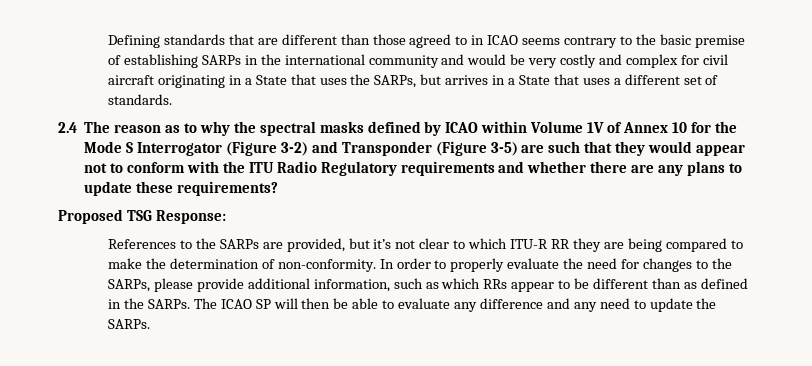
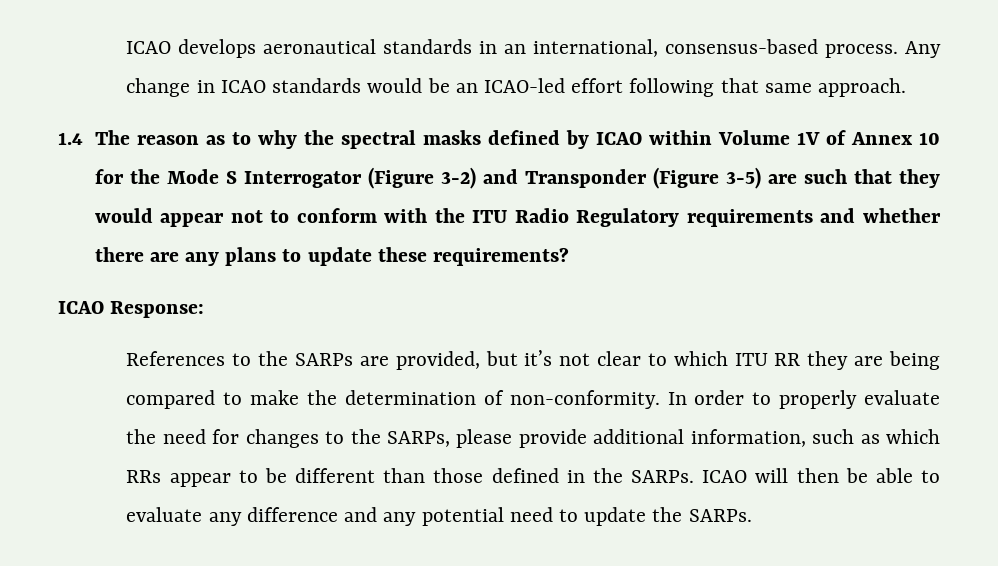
- Defining standards that are different than those agreed to in ICAO seems contrary to the basic premise of establishing SARPs in the international community and would be very costly and complex for civil aircraft originating in a State that uses the SARPs, but arrives in a State that uses a different set of standards.
- 2.4 The reason as to why the spectral masks defined by ICAO within Volume 1V of Annex 10 for the Mode S Interrogator (Figure 3-2) and Transponder (Figure 3-5) are such that they would appear not to conform with the ITU Radio Regulatory requirements and whether there are any plans to update these requirements?
+ ICAO develops aeronautical standards in an international, consensus-based process. Any change in ICAO standards would be an ICAO-led effort following that same approach.
+ 1.4 The reason as to why the spectral masks defined by ICAO within Volume 1V of Annex 10 for the Mode S Interrogator (Figure 3-2) and Transponder (Figure 3-5) are such that they would appear not to conform with the ITU Radio Regulatory requirements and whether there are any plans to update these requirements?
- Proposed TSG Response:
+ ICAO Response:
- References to the SARPs are provided, but it’s not clear to which ITU-R RR they are being compared to make the determination of non-conformity.
+ References to the SARPs are provided, but it’s not clear to which ITU RR they are being compared to make the determination of non-conformity.
- In order to properly evaluate the need for changes to the SARPs, please provide additional information, such as which RRs appear to be different than as defined in the SARPs.
+ In order to properly evaluate the need for changes to the SARPs, please provide additional information, such as which RRs appear to be different than those defined in the SARPs.
- The ICAO SP will then be able to evaluate any difference and any need to update the SARPs.
+ ICAO will then be able to evaluate any difference and any potential need to update the SARPs.

